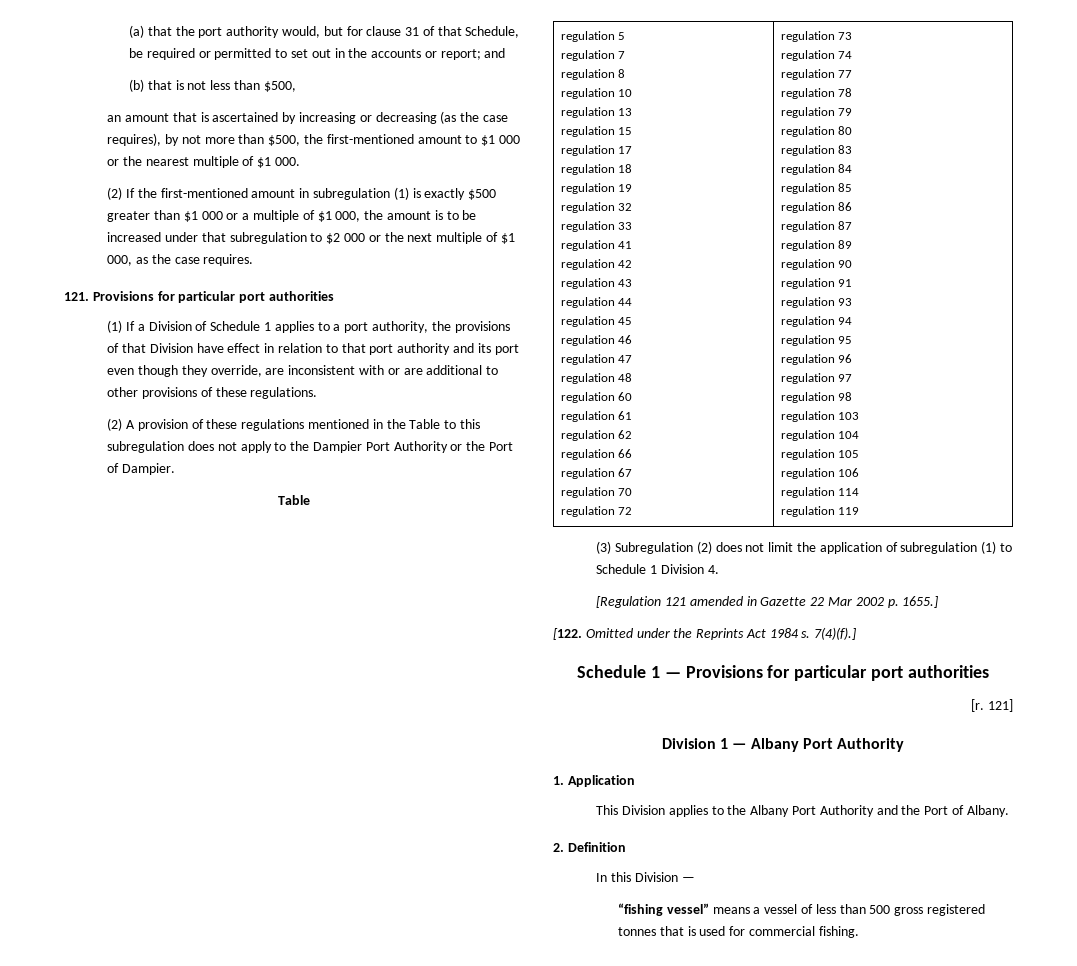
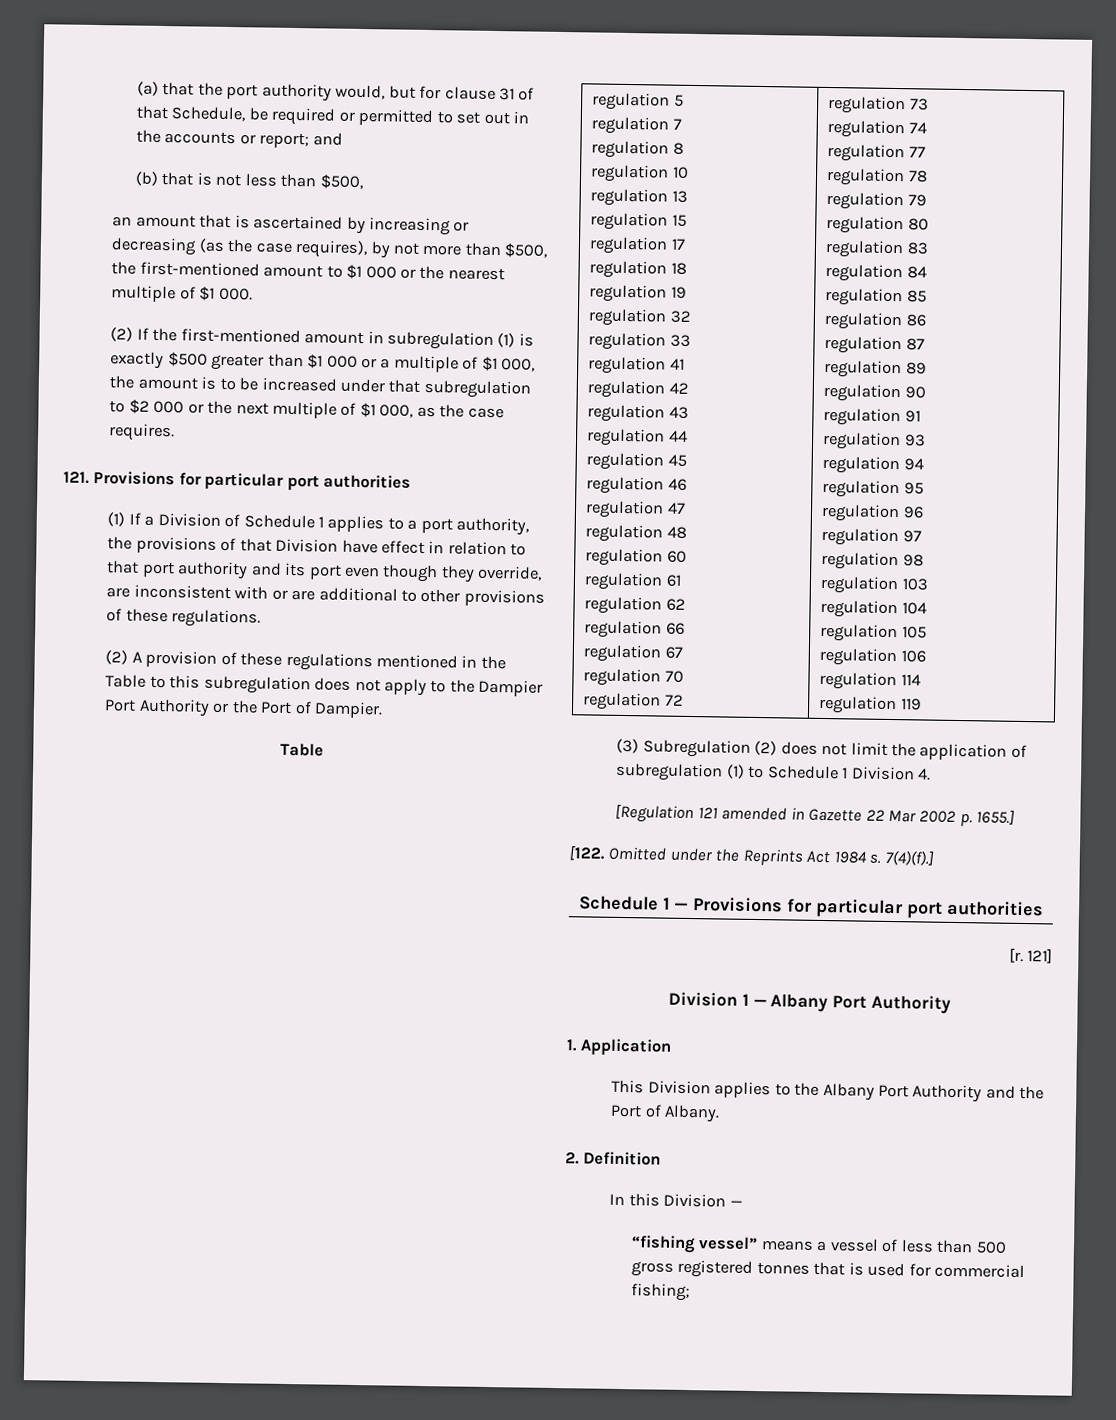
- “fishing vessel” means a vessel of less than 500 gross registered tonnes that is used for commercial fishing.
+ “fishing vessel” means a vessel of less than 500 gross registered tonnes that is used for commercial fishing;

